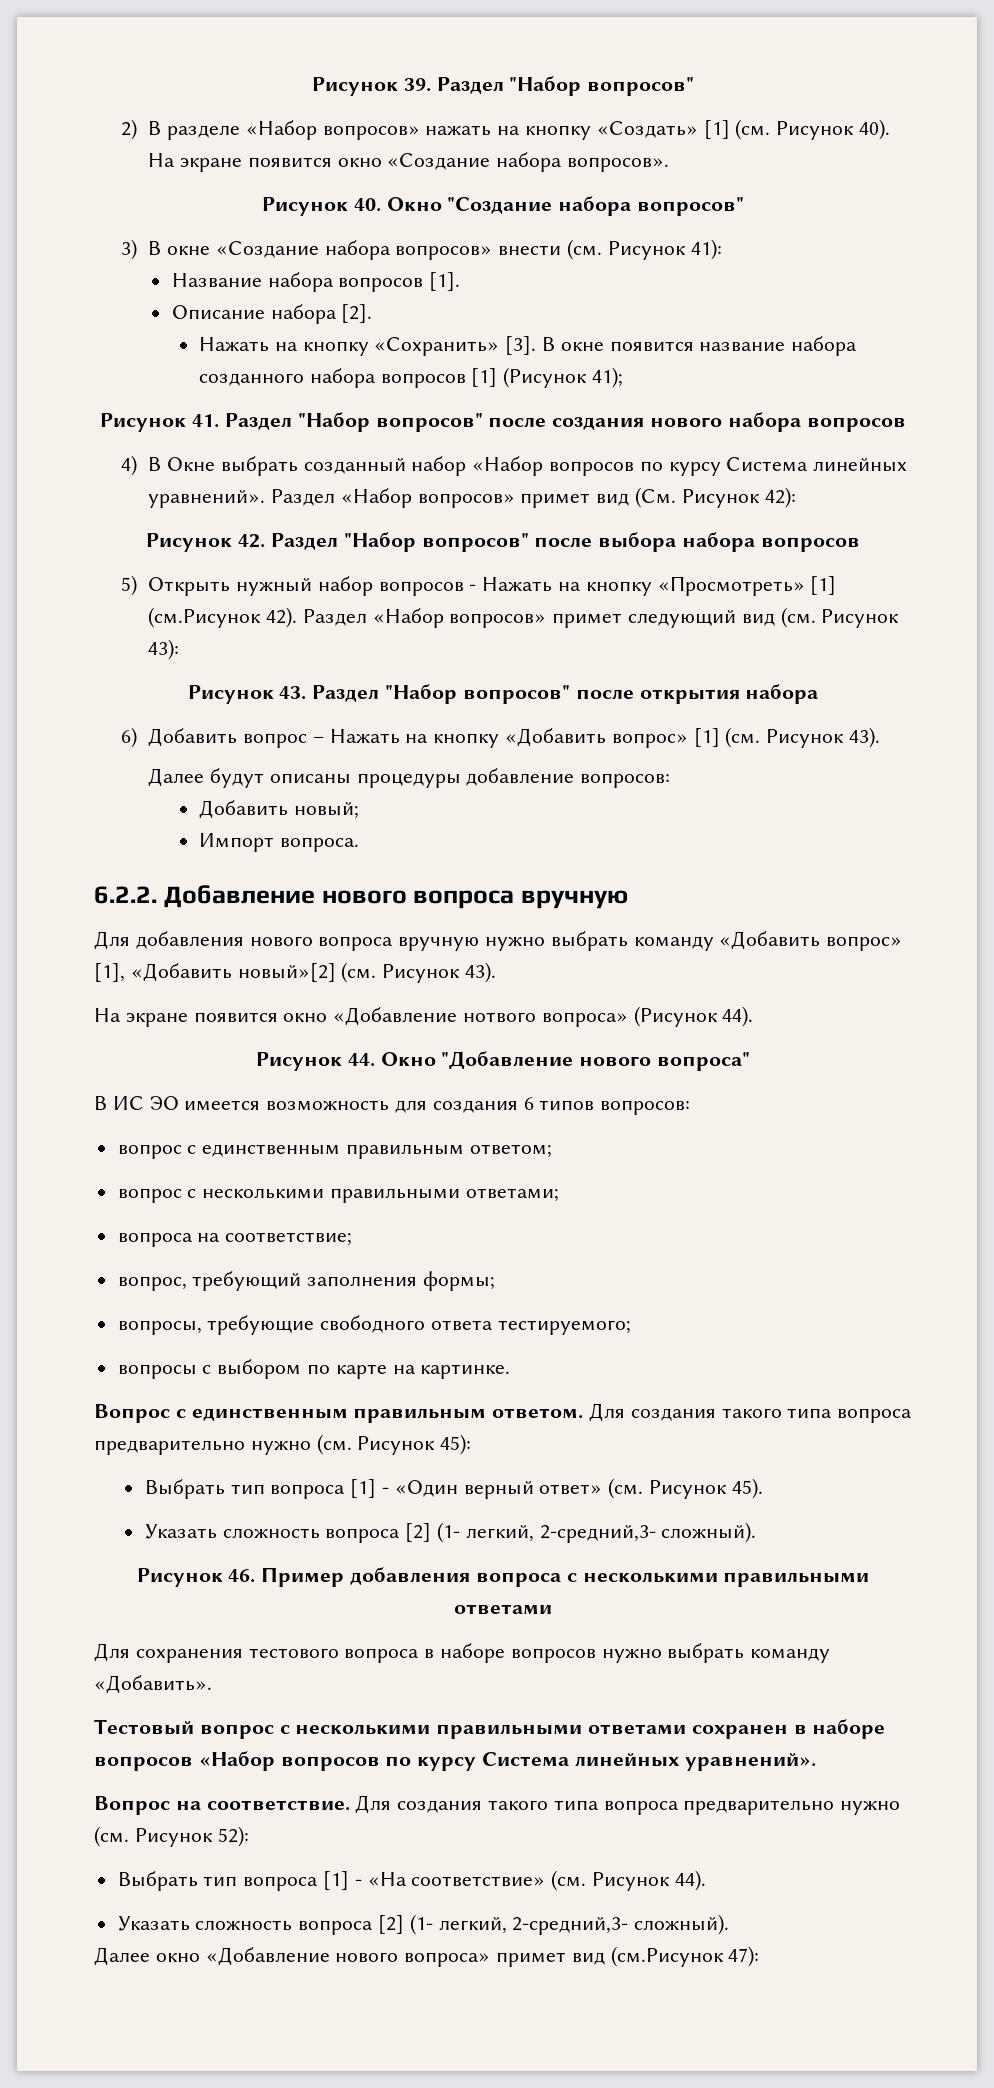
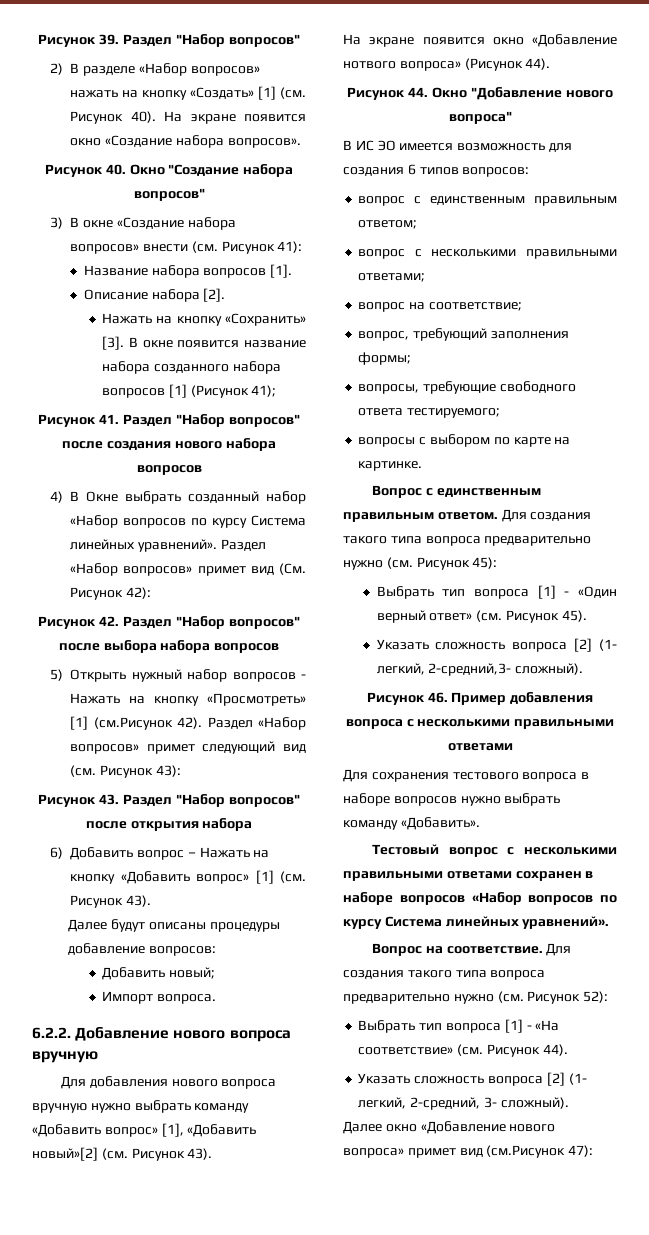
- вопроса на соответствие;
+ вопрос на соответствие;
  Выбрать тип вопроса [1] - «На соответствие» (см. Рисунок 44).
- Указать сложность вопроса [2] (1- легкий, 2-средний,3- сложный).
+ Указать сложность вопроса [2] (1- легкий, 2-средний, 3- сложный).

